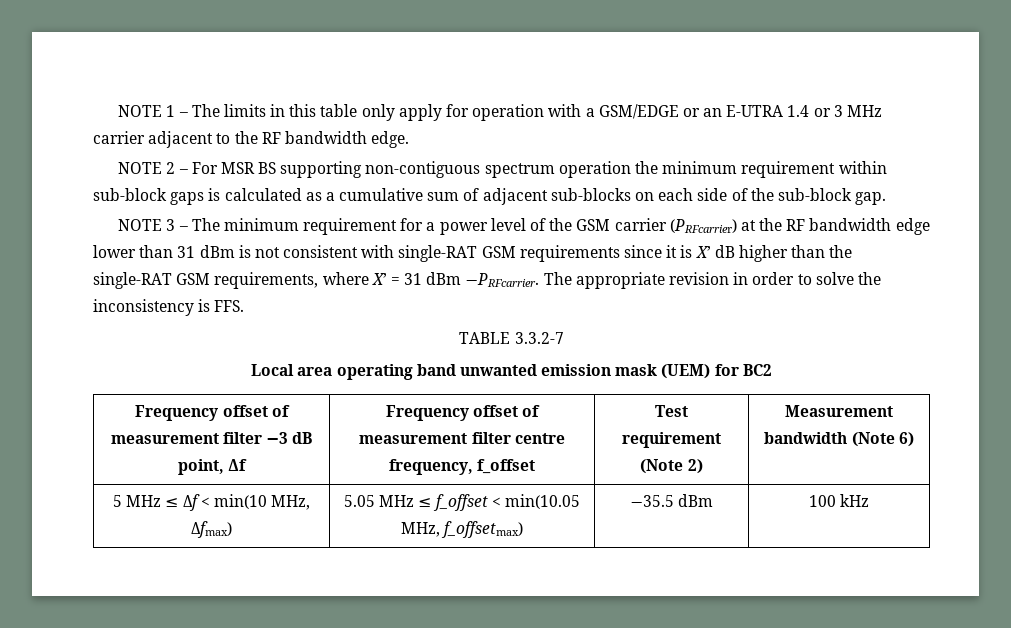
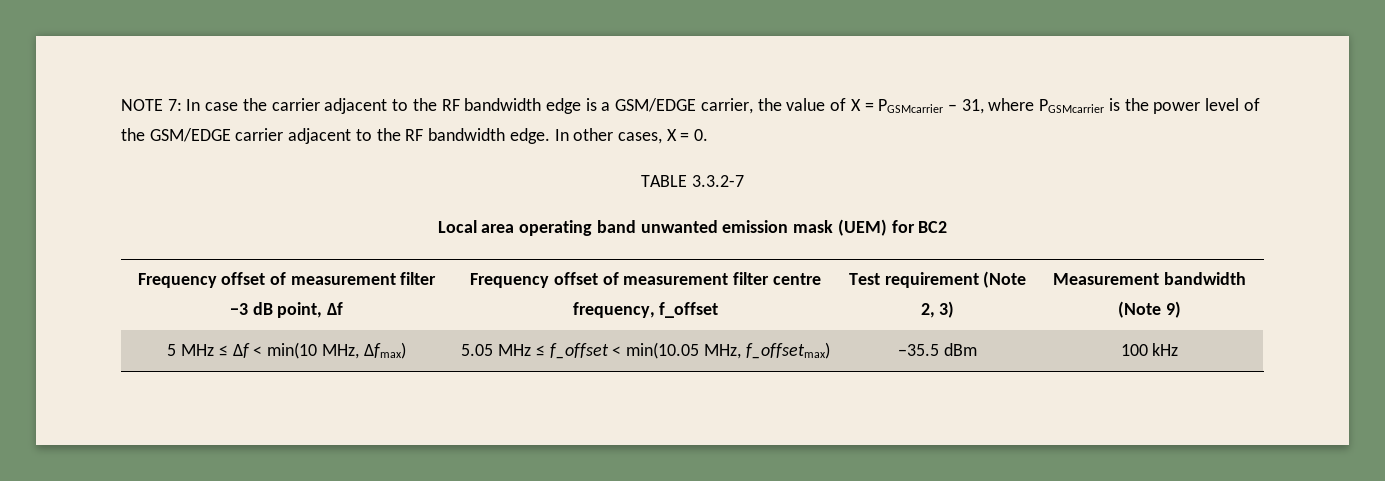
- NOTE 1 – The limits in this table only apply for operation with a GSM/EDGE or an E-UTRA 1.4 or 3 MHz carrier adjacent to the RF bandwidth edge.
- NOTE 2 – For MSR BS supporting non-contiguous spectrum operation the minimum requirement within sub-block gaps is calculated as a cumulative sum of adjacent sub-blocks on each side of the sub-block gap.
- NOTE 3 – The minimum requirement for a power level of the GSM carrier (PRFcarrier) at the RF bandwidth edge lower than 31 dBm is not consistent with single-RAT GSM requirements since it is X’ dB higher than the single-RAT GSM requirements, where X’ = 31 dBm −PRFcarrier. The appropriate revision in order to solve the inconsistency is FFS.
+ NOTE 7: In case the carrier adjacent to the RF bandwidth edge is a GSM/EDGE carrier, the value of X = PGSMcarrier – 31, where PGSMcarrier is the power level of the GSM/EDGE carrier adjacent to the RF bandwidth edge. In other cases, X = 0.
- Frequency offset of measurement filter −3 dB point, Δf | Frequency offset of measurement filter centre frequency, f_offset | Test requirement (Note 2) | Measurement bandwidth (Note 6)
+ Frequency offset of measurement filter −3 dB point, Δf | Frequency offset of measurement filter centre frequency, f_offset | Test requirement (Note 2, 3) | Measurement bandwidth (Note 9)

